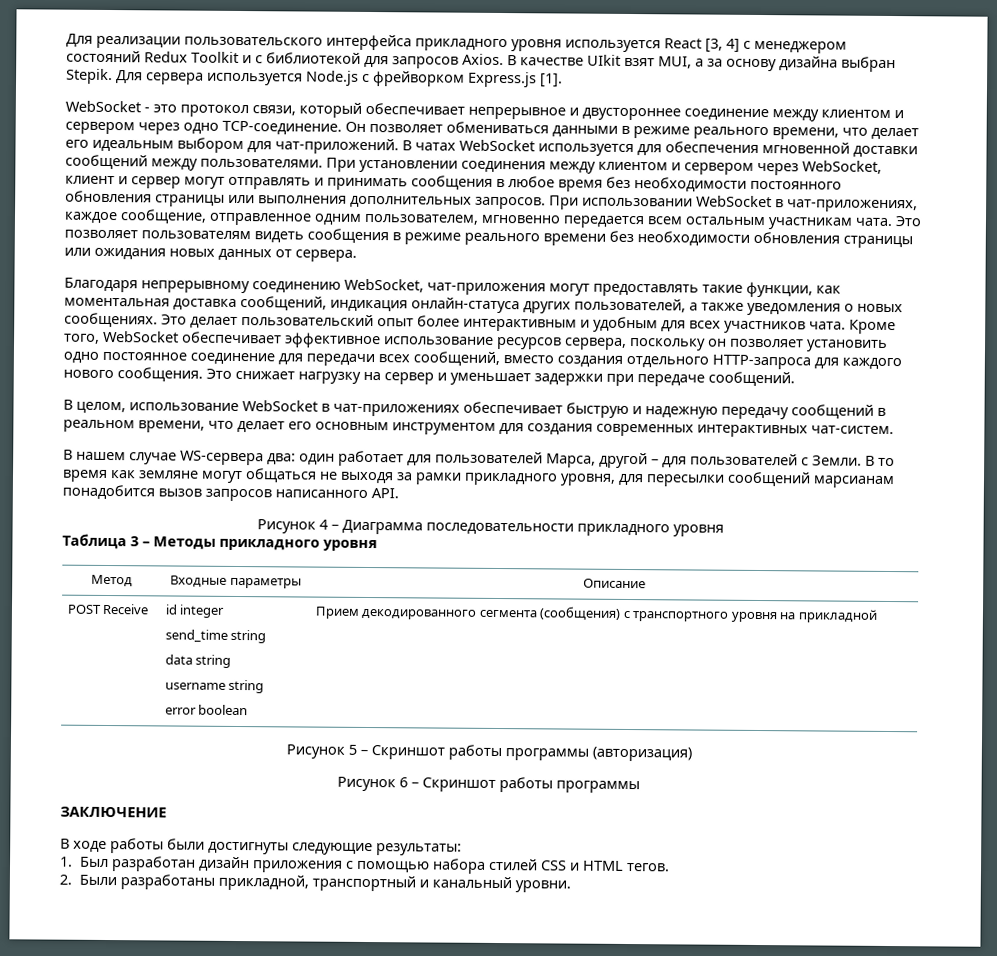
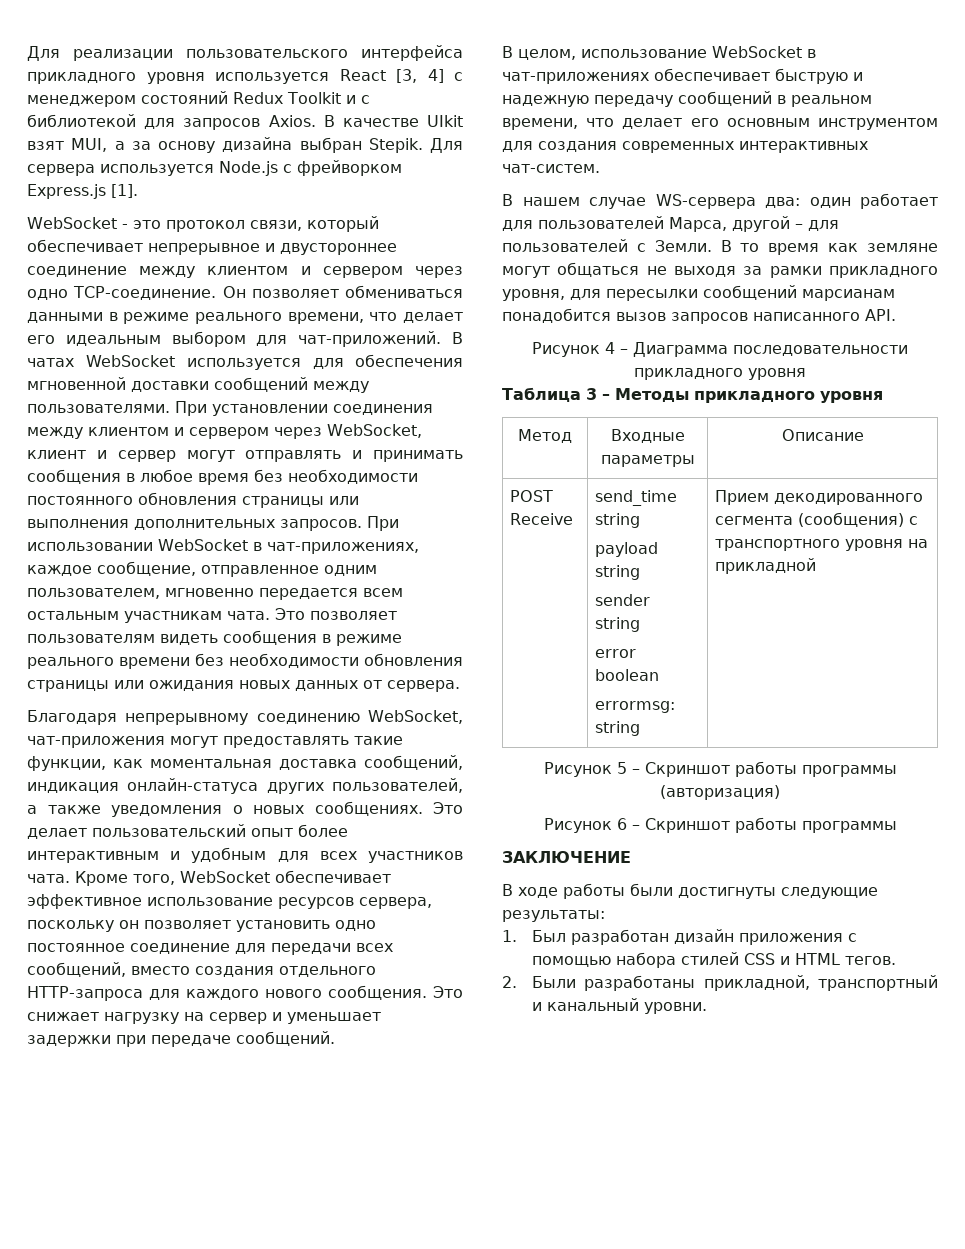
- POST Receive | id integer
- send_time string
- data string
- username string
- error boolean | Прием декодированного сегмента (сообщения) с транспортного уровня на прикладной
+ POST Receive | send_time string
+ payload string
+ sender string
+ error boolean
+ errormsg: string | Прием декодированного сегмента (сообщения) с транспортного уровня на прикладной

